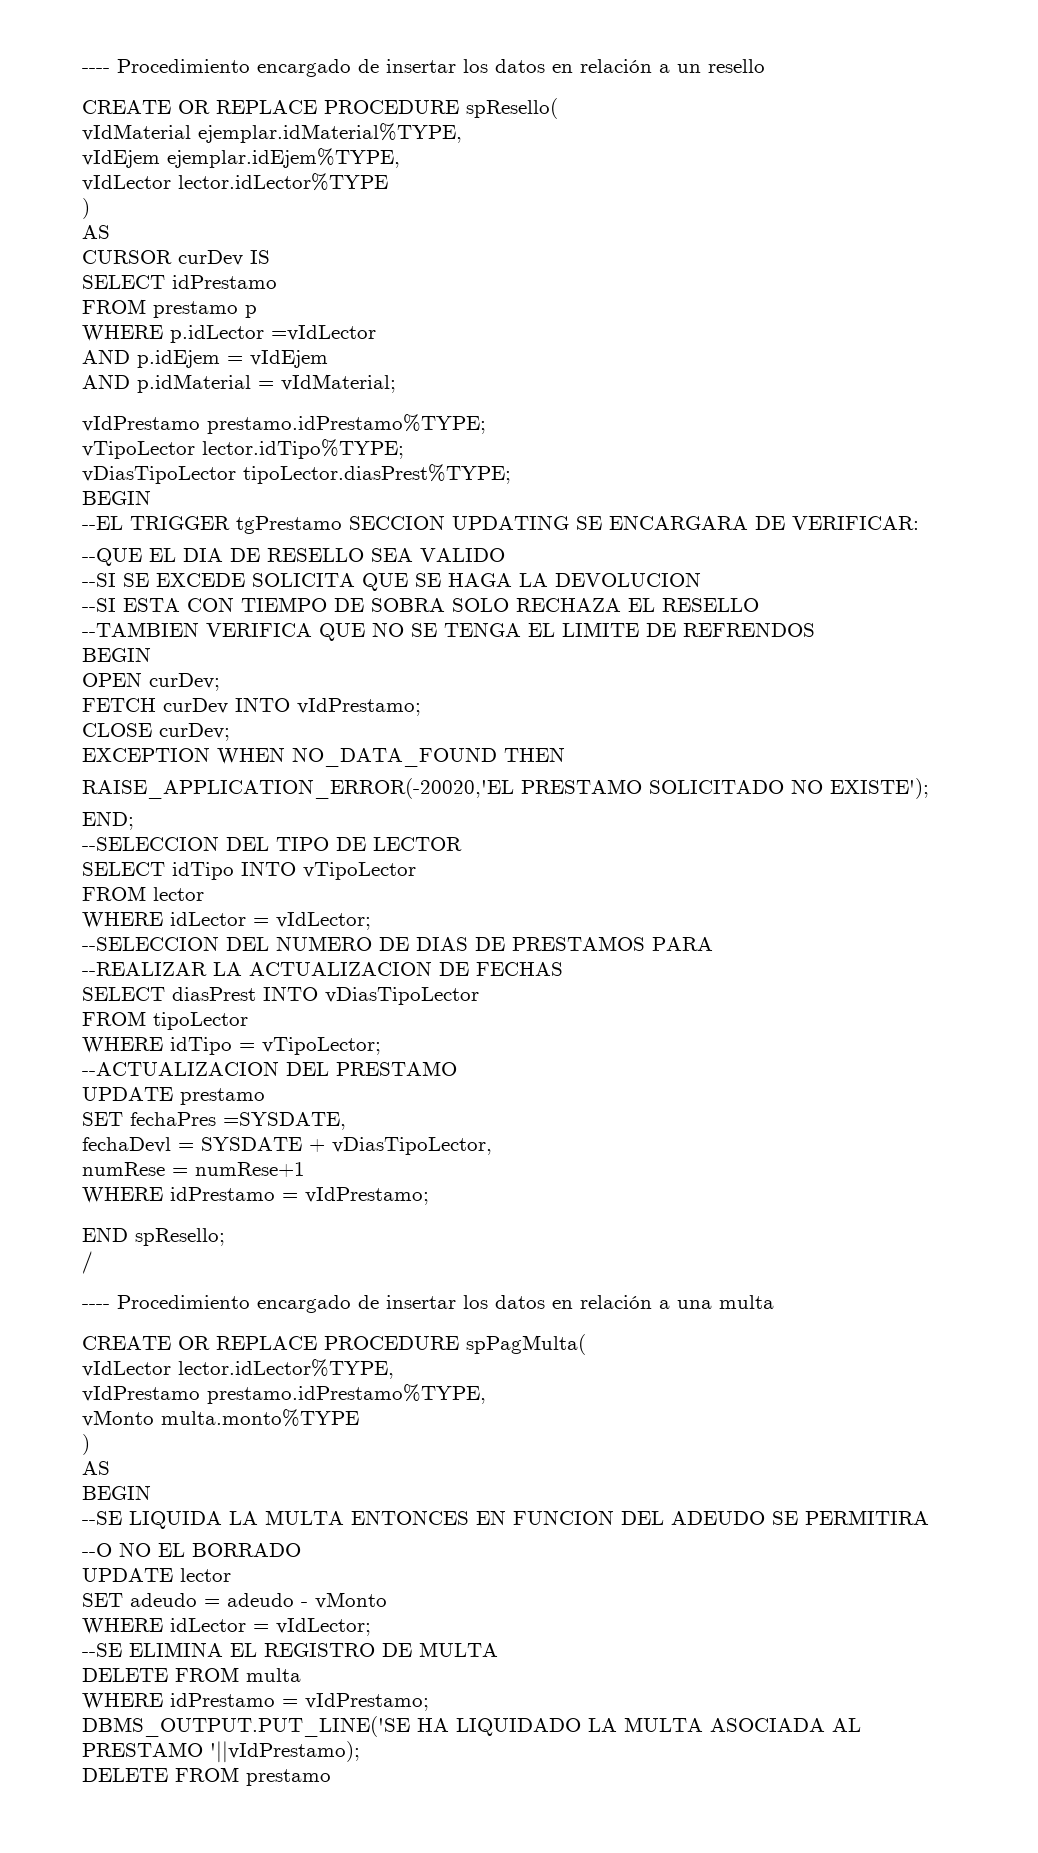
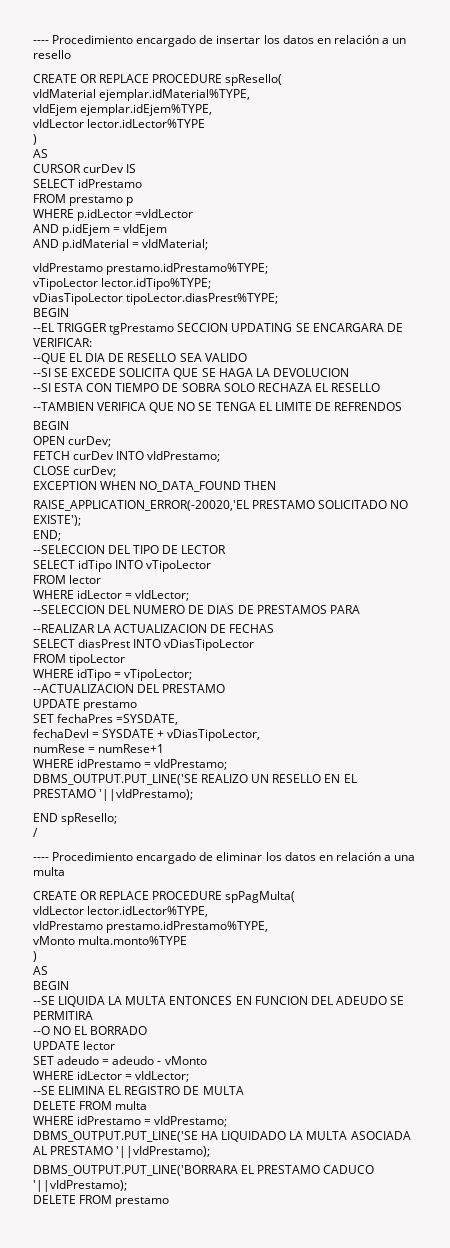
+ DBMS_OUTPUT.PUT_LINE('SE REALIZO UN RESELLO EN EL PRESTAMO '||vIdPrestamo);
- ---- Procedimiento encargado de insertar los datos en relación a una multa
+ ---- Procedimiento encargado de eliminar los datos en relación a una multa
+ DBMS_OUTPUT.PUT_LINE('BORRARA EL PRESTAMO CADUCO '||vIdPrestamo);

